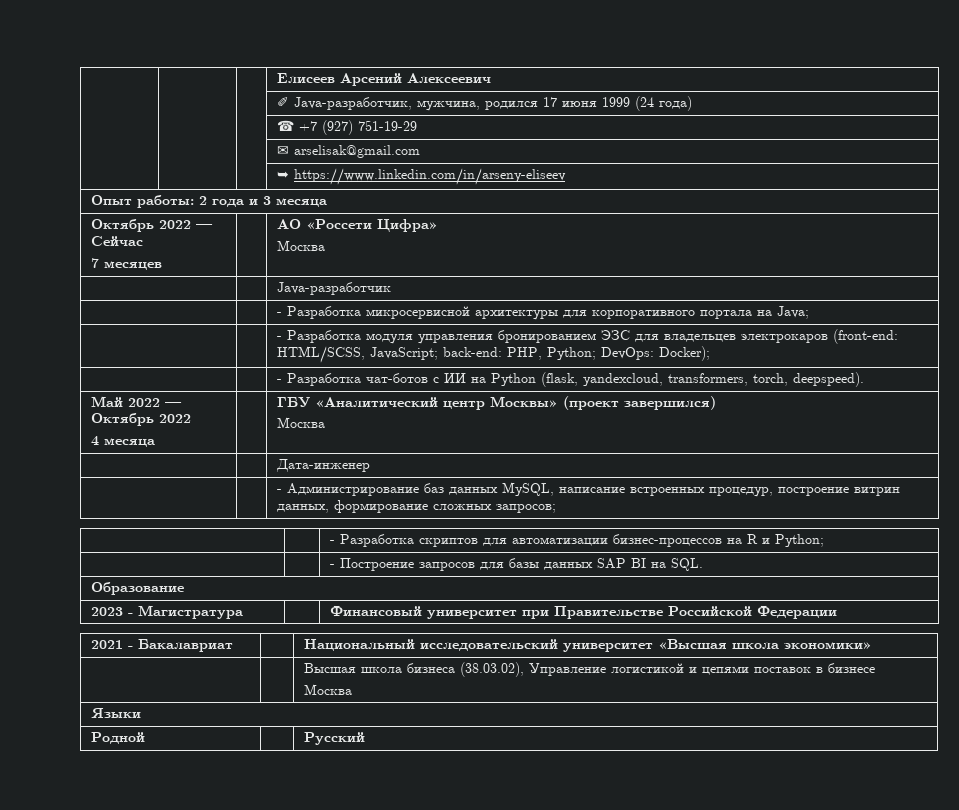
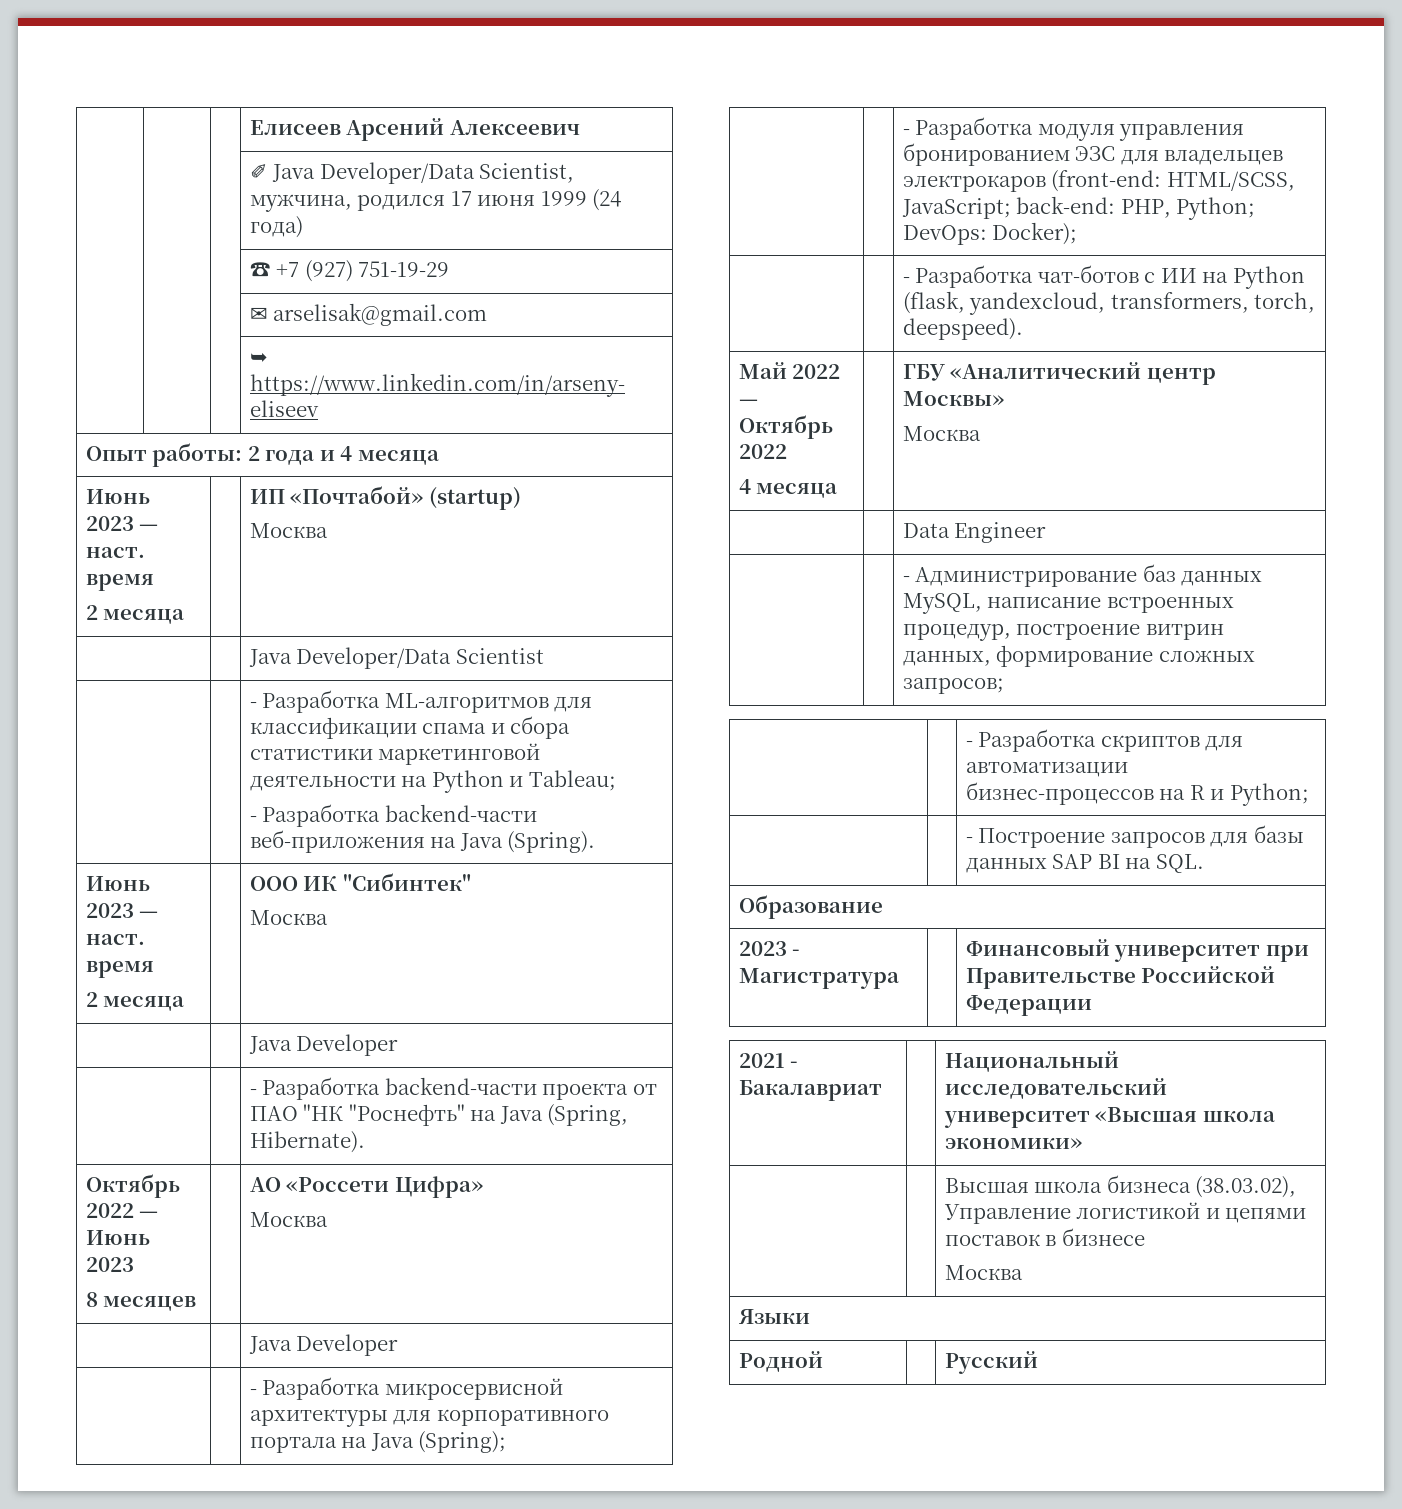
- | | | ✐ Java-разработчик, мужчина, родился 17 июня 1999 (24 года)
+ | | | ✐ Java Developer/Data Scientist, мужчина, родился 17 июня 1999 (24 года)
- Опыт работы: 2 года и 3 месяца
+ Опыт работы: 2 года и 4 месяца
+ Июнь 2023 — наст. время
+ 2 месяца | | ИП «Почтабой» (startup)
+ Москва
+ | | Java Developer/Data Scientist
+ | | - Разработка ML-алгоритмов для классификации спама и сбора статистики маркетинговой деятельности на Python и Tableau;
+ - Разработка backend-части веб-приложения на Java (Spring).
+ Июнь 2023 — наст. время
+ 2 месяца | | ООО ИК "Сибинтек"
+ Москва
+ | | Java Developer
+ | | - Разработка backend-части проекта от ПАО "НК "Роснефть" на Java (Spring, Hibernate).
- Октябрь 2022 — Сейчас
- 7 месяцев | | АО «Россети Цифра»
+ Октябрь 2022 — Июнь 2023
+ 8 месяцев | | АО «Россети Цифра»
  Москва
- | | Java-разработчик
+ | | Java Developer
- | | - Разработка микросервисной архитектуры для корпоративного портала на Java;
+ | | - Разработка микросервисной архитектуры для корпоративного портала на Java (Spring);
  Май 2022 — Октябрь 2022
- 4 месяца | | ГБУ «Аналитический центр Москвы» (проект завершился)
+ 4 месяца | | ГБУ «Аналитический центр Москвы»
  Москва
- | | Дата-инженер
+ | | Data Engineer

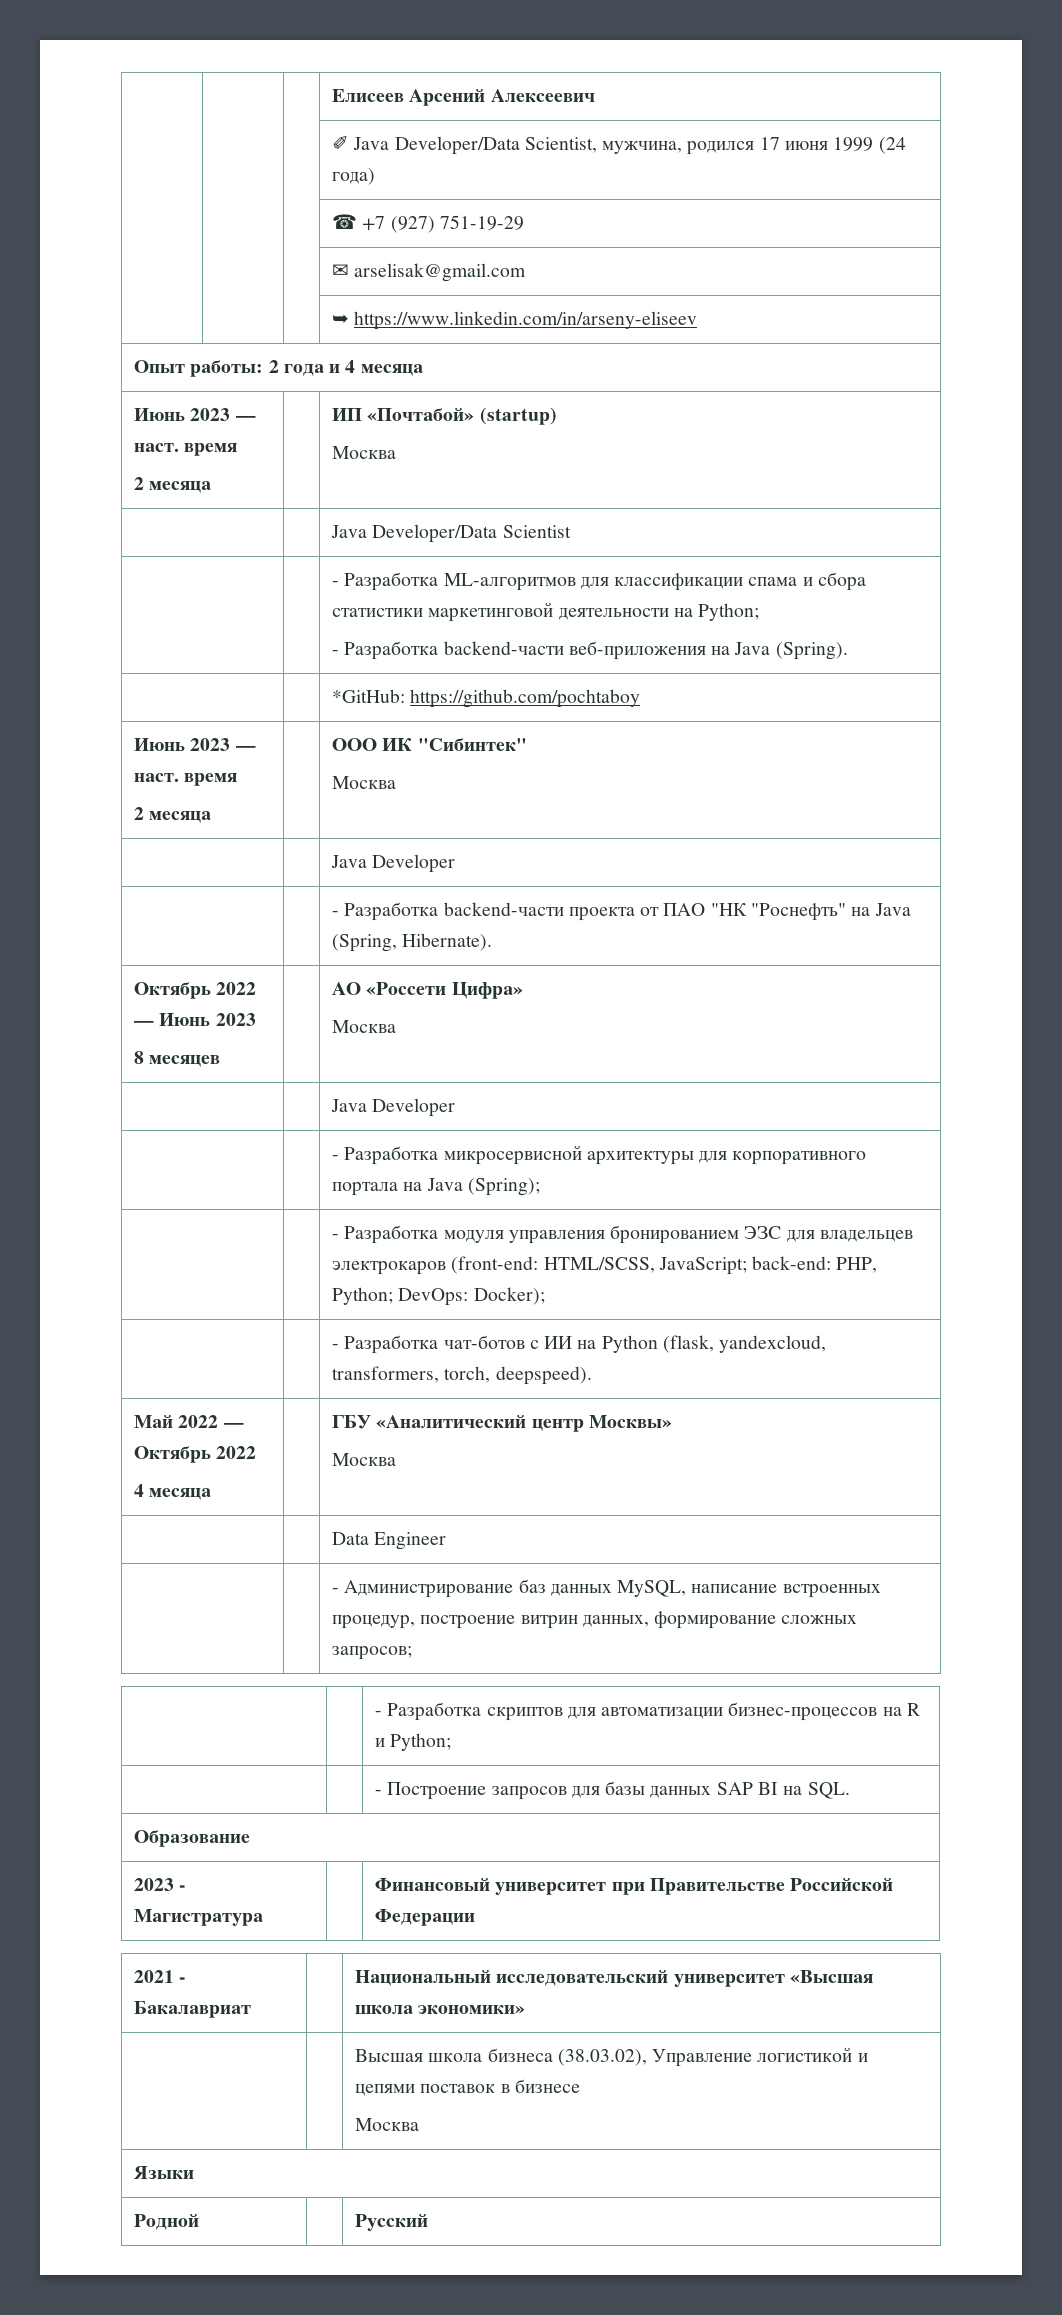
- | | - Разработка ML-алгоритмов для классификации спама и сбора статистики маркетинговой деятельности на Python и Tableau;
+ | | - Разработка ML-алгоритмов для классификации спама и сбора статистики маркетинговой деятельности на Python;
+ | | *GitHub: https://github.com/pochtaboy

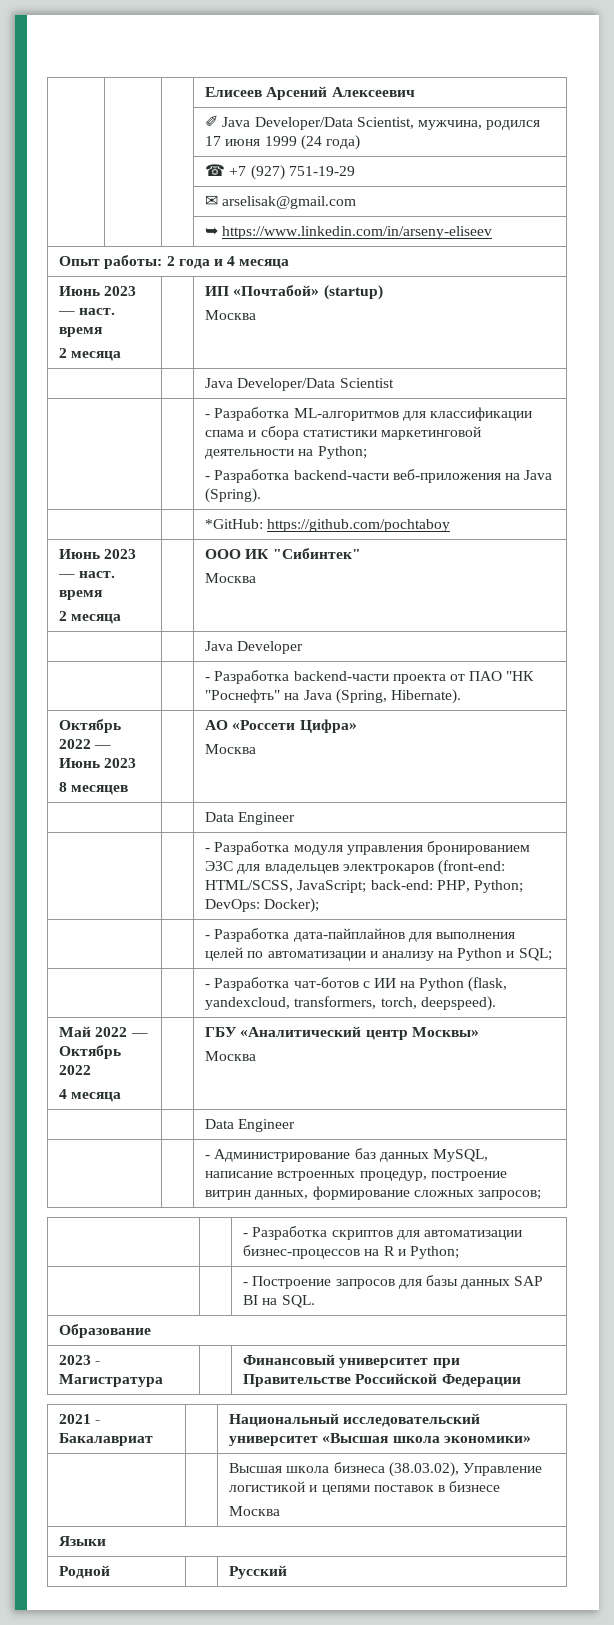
  Октябрь 2022 — Июнь 2023
  8 месяцев | | АО «Россети Цифра»
  Москва
- | | Java Developer
- | | - Разработка микросервисной архитектуры для корпоративного портала на Java (Spring);
+ | | Data Engineer
+ | | - Разработка дата-пайплайнов для выполнения целей по автоматизации и анализу на Python и SQL;

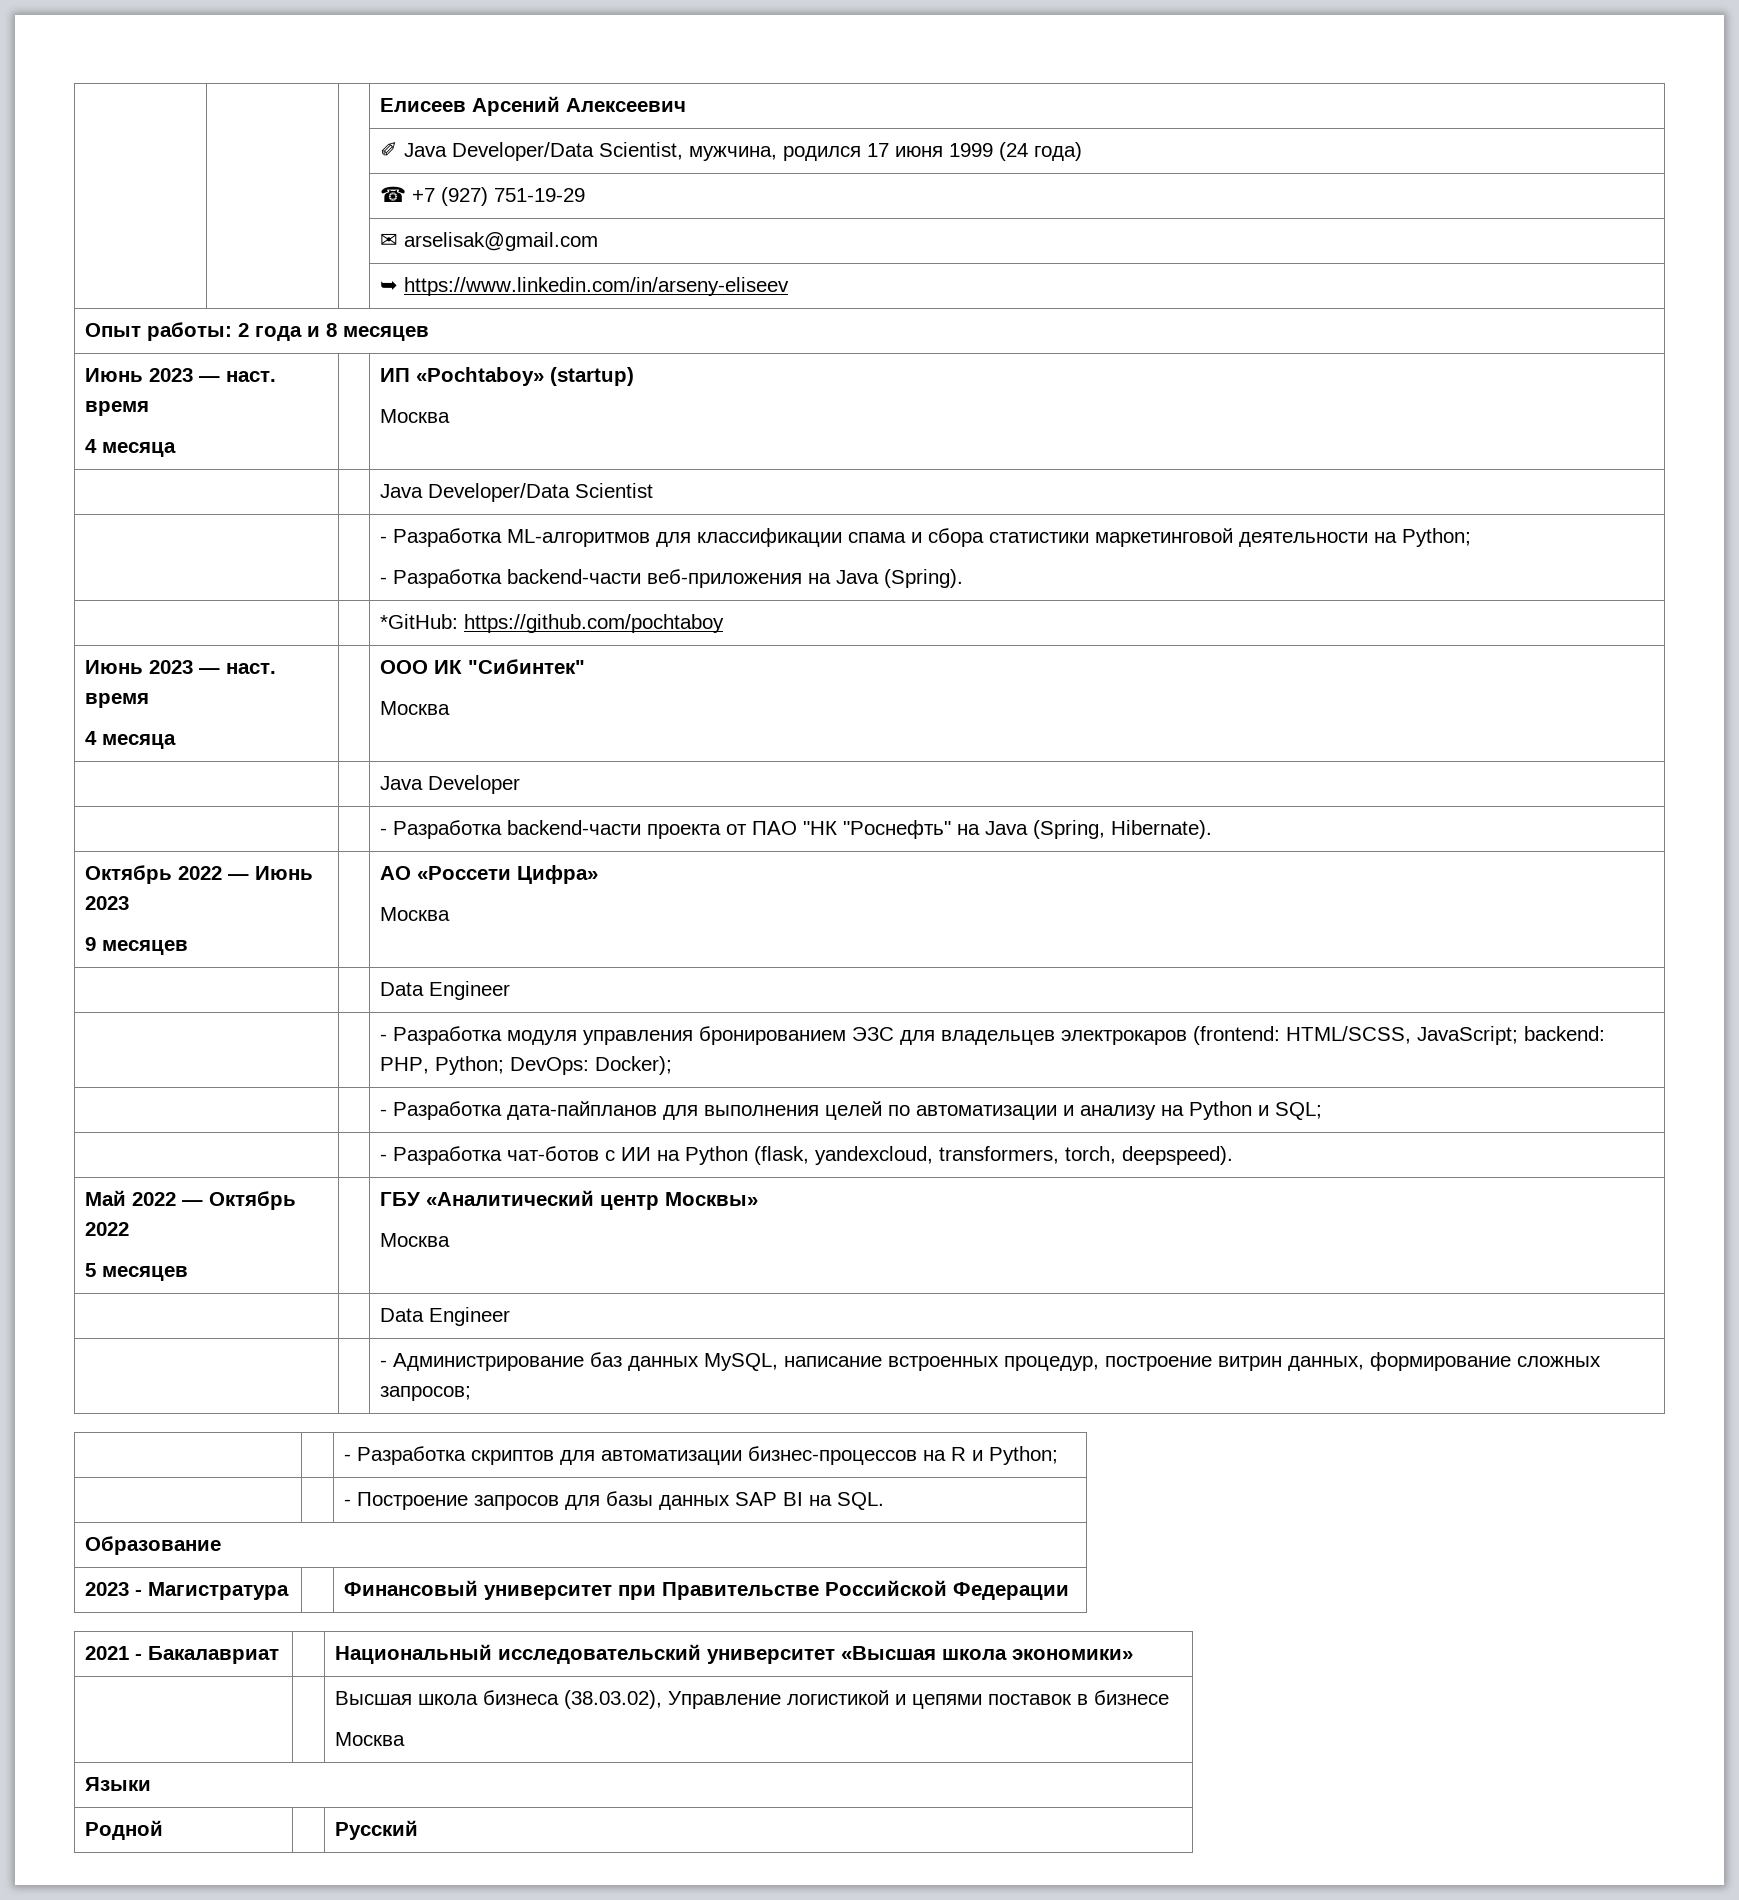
- Опыт работы: 2 года и 4 месяца
+ Опыт работы: 2 года и 8 месяцев
  Июнь 2023 — наст. время
- 2 месяца | | ИП «Почтабой» (startup)
+ 4 месяца | | ИП «Pochtaboy» (startup)
  | | *GitHub: https://github.com/pochtaboy
  Июнь 2023 — наст. время
- 2 месяца | | ООО ИК "Сибинтек"
+ 4 месяца | | ООО ИК "Сибинтек"
  Октябрь 2022 — Июнь 2023
- 8 месяцев | | АО «Россети Цифра»
+ 9 месяцев | | АО «Россети Цифра»
- | | - Разработка модуля управления бронированием ЭЗС для владельцев электрокаров (front-end: HTML/SCSS, JavaScript; back-end: PHP, Python; DevOps: Docker);
+ | | - Разработка модуля управления бронированием ЭЗС для владельцев электрокаров (frontend: HTML/SCSS, JavaScript; backend: PHP, Python; DevOps: Docker);
- | | - Разработка дата-пайплайнов для выполнения целей по автоматизации и анализу на Python и SQL;
+ | | - Разработка дата-пайпланов для выполнения целей по автоматизации и анализу на Python и SQL;
  Май 2022 — Октябрь 2022
- 4 месяца | | ГБУ «Аналитический центр Москвы»
+ 5 месяцев | | ГБУ «Аналитический центр Москвы»

